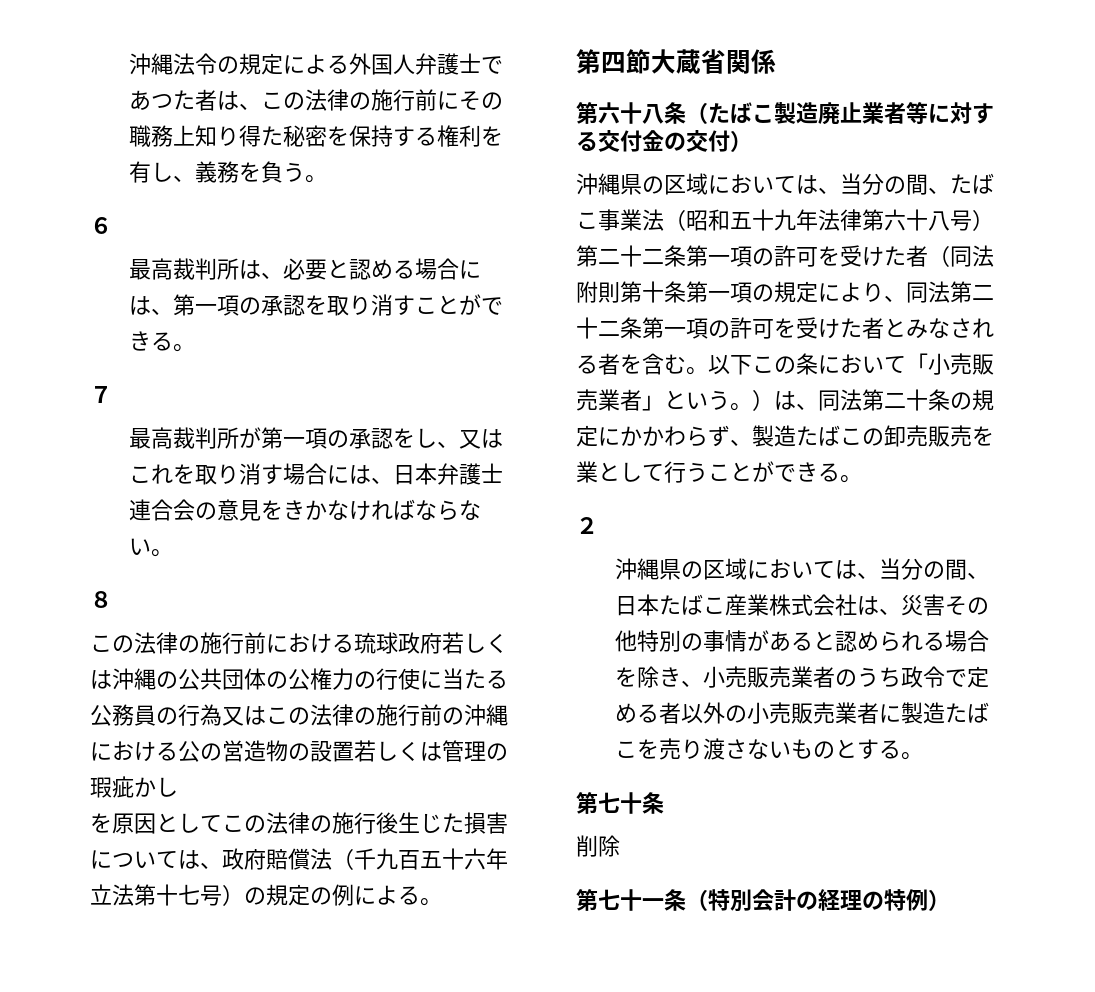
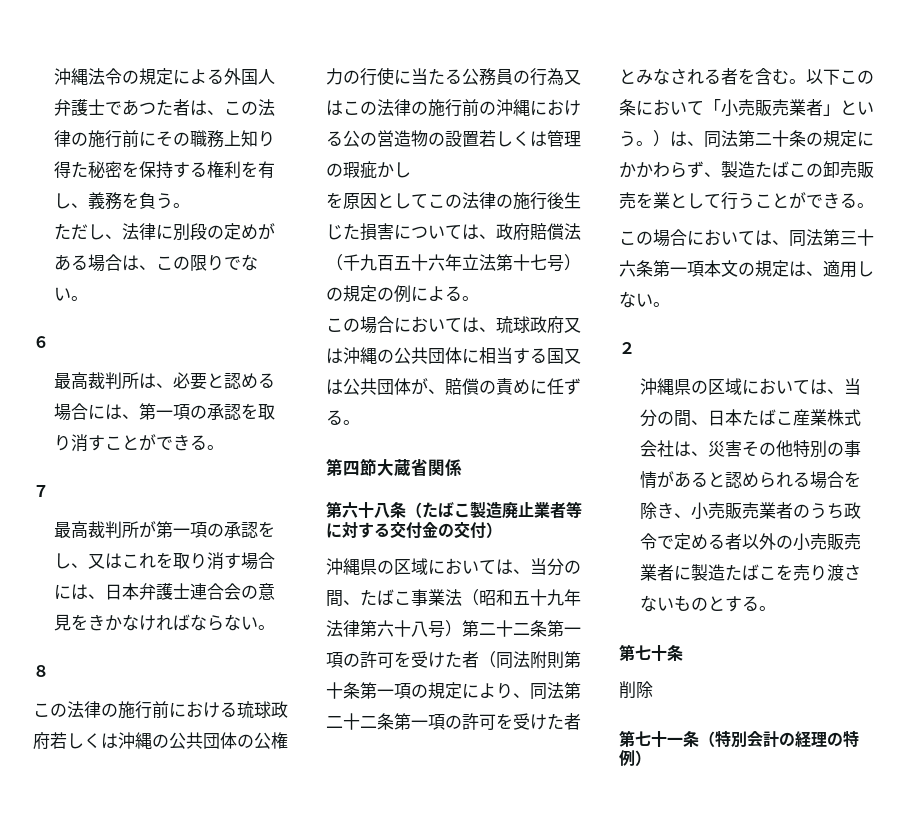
+ ただし、法律に別段の定めがある場合は、この限りでない。
+ この場合においては、琉球政府又は沖縄の公共団体に相当する国又は公共団体が、賠償の責めに任ずる。
+ この場合においては、同法第三十六条第一項本文の規定は、適用しない。

